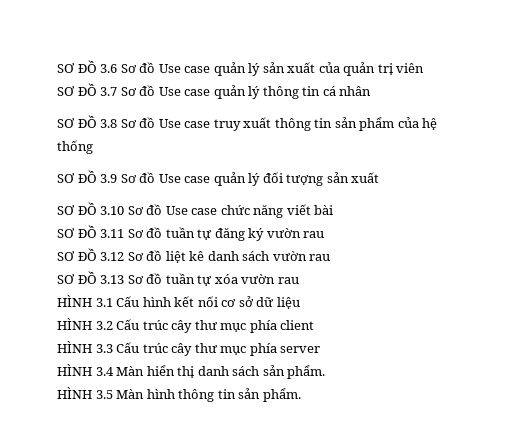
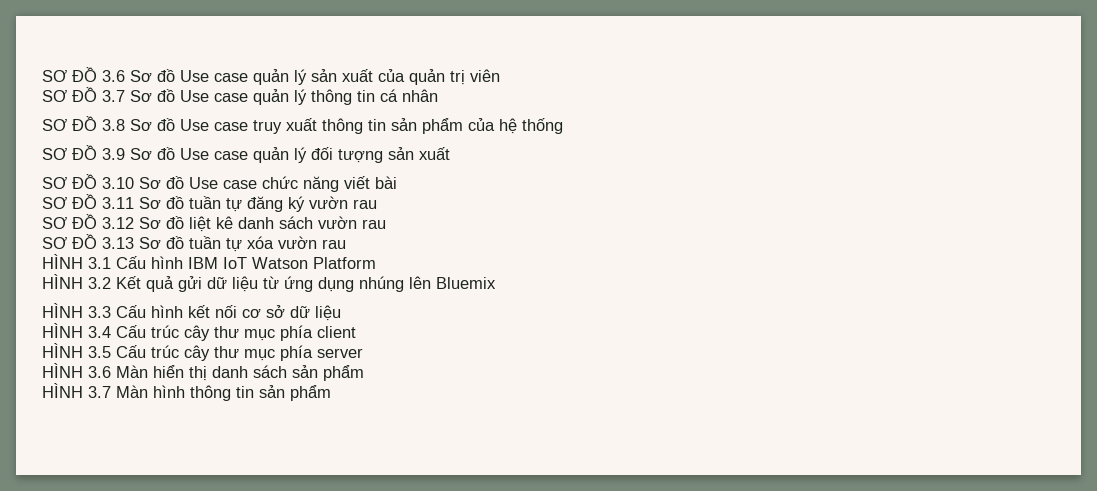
- HÌNH 3.1 Cấu hình kết nối cơ sở dữ liệu
+ HÌNH 3.1 Cấu hình IBM IoT Watson Platform
+ HÌNH 3.2 Kết quả gửi dữ liệu từ ứng dụng nhúng lên Bluemix
+ HÌNH 3.3 Cấu hình kết nối cơ sở dữ liệu
- HÌNH 3.2 Cấu trúc cây thư mục phía client
+ HÌNH 3.4 Cấu trúc cây thư mục phía client
- HÌNH 3.3 Cấu trúc cây thư mục phía server
+ HÌNH 3.5 Cấu trúc cây thư mục phía server
- HÌNH 3.4 Màn hiển thị danh sách sản phẩm.
- HÌNH 3.5 Màn hình thông tin sản phẩm.
+ HÌNH 3.6 Màn hiển thị danh sách sản phẩm
+ HÌNH 3.7 Màn hình thông tin sản phẩm

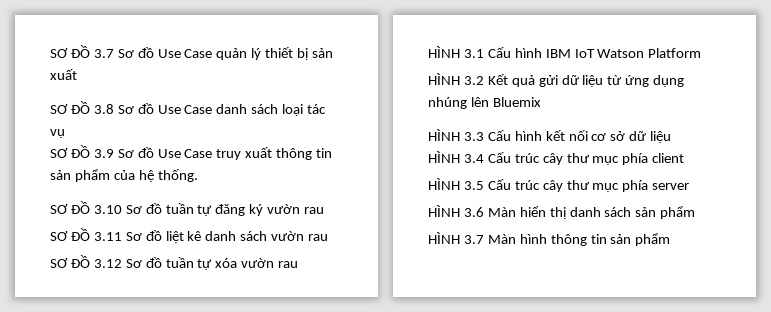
- SƠ ĐỒ 3.6 Sơ đồ Use case quản lý sản xuất của quản trị viên
- SƠ ĐỒ 3.7 Sơ đồ Use case quản lý thông tin cá nhân
+ SƠ ĐỒ 3.7 Sơ đồ Use Case quản lý thiết bị sản xuất
- SƠ ĐỒ 3.8 Sơ đồ Use case truy xuất thông tin sản phẩm của hệ thống
- SƠ ĐỒ 3.9 Sơ đồ Use case quản lý đối tượng sản xuất
+ SƠ ĐỒ 3.8 Sơ đồ Use Case danh sách loại tác vụ
+ SƠ ĐỒ 3.9 Sơ đồ Use Case truy xuất thông tin sản phẩm của hệ thống.
- SƠ ĐỒ 3.10 Sơ đồ Use case chức năng viết bài
- SƠ ĐỒ 3.11 Sơ đồ tuần tự đăng ký vườn rau
+ SƠ ĐỒ 3.10 Sơ đồ tuần tự đăng ký vườn rau
- SƠ ĐỒ 3.12 Sơ đồ liệt kê danh sách vườn rau
+ SƠ ĐỒ 3.11 Sơ đồ liệt kê danh sách vườn rau
- SƠ ĐỒ 3.13 Sơ đồ tuần tự xóa vườn rau
+ SƠ ĐỒ 3.12 Sơ đồ tuần tự xóa vườn rau

